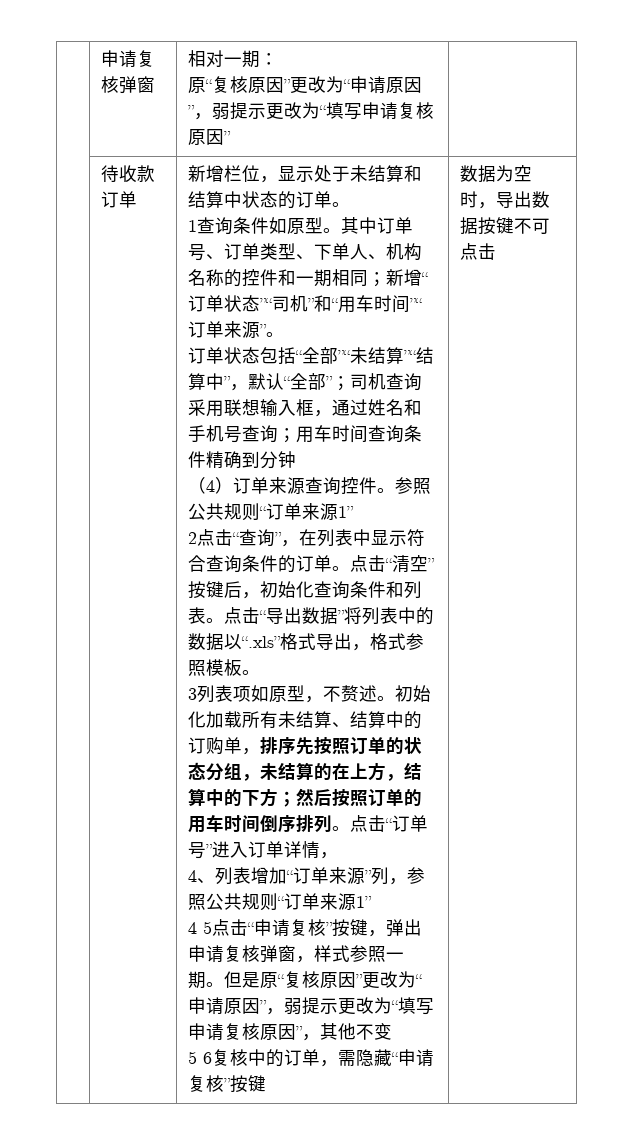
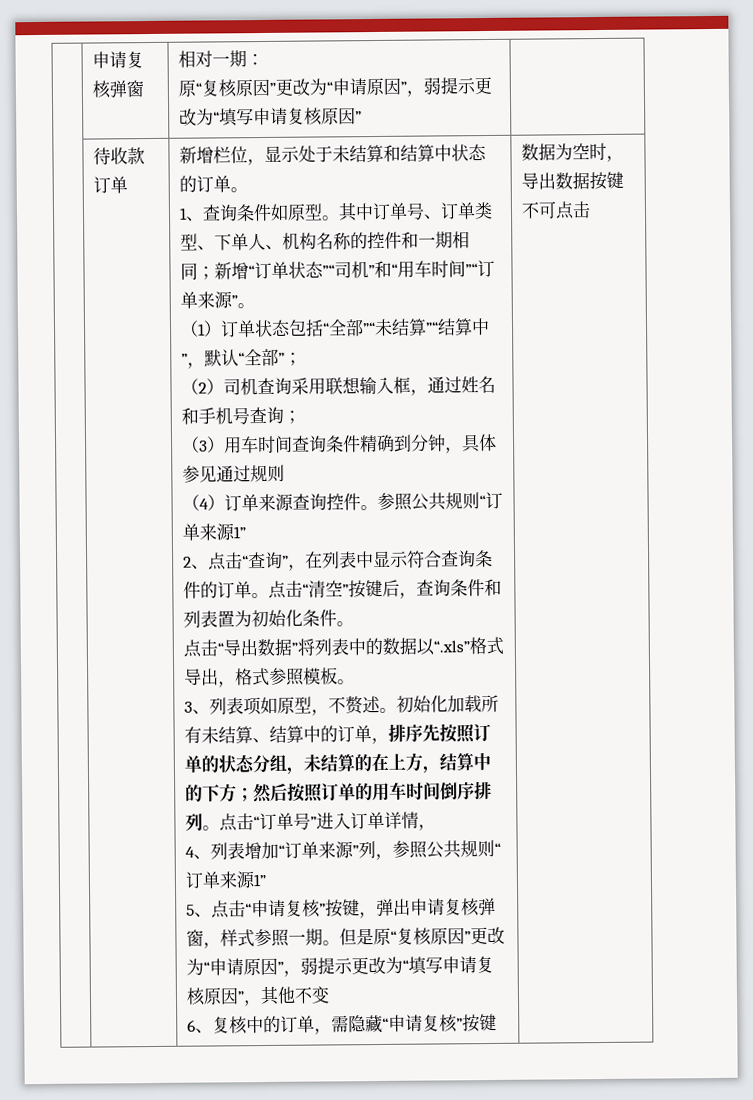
- 1查询条件如原型。
+ 1、查询条件如原型。
- 订单状态包括“全部”“未结算”“结算中”，默认“全部”；司机查询采用联想输入框，通过姓名和手机号查询；用车时间查询条件精确到分钟
+ （1）订单状态包括“全部”“未结算”“结算中”，默认“全部”；
+ （2）司机查询采用联想输入框，通过姓名和手机号查询；
+ （3）用车时间查询条件精确到分钟，具体参见通过规则
- 2点击“查询”，在列表中显示符合查询条件的订单。
+ 2、点击“查询”，在列表中显示符合查询条件的订单。
- 点击“清空”按键后，初始化查询条件和列表。点击“导出数据”将列表中的数据以“.xls”格式导出，格式参照模板。
+ 点击“清空”按键后，查询条件和列表置为初始化条件。
+ 点击“导出数据”将列表中的数据以“.xls”格式导出，格式参照模板。
- 3列表项如原型，不赘述。
+ 3、列表项如原型，不赘述。
- 初始化加载所有未结算、结算中的订购单，排序先按照订单的状态分组，未结算的在上方，结算中的下方；然后按照订单的用车时间倒序排列。
+ 初始化加载所有未结算、结算中的订单，排序先按照订单的状态分组，未结算的在上方，结算中的下方；然后按照订单的用车时间倒序排列。
- 4 5点击“申请复核”按键，弹出申请复核弹窗，样式参照一期。
+ 5、点击“申请复核”按键，弹出申请复核弹窗，样式参照一期。
- 5 6复核中的订单，需隐藏“申请复核”按键
+ 6、复核中的订单，需隐藏“申请复核”按键

